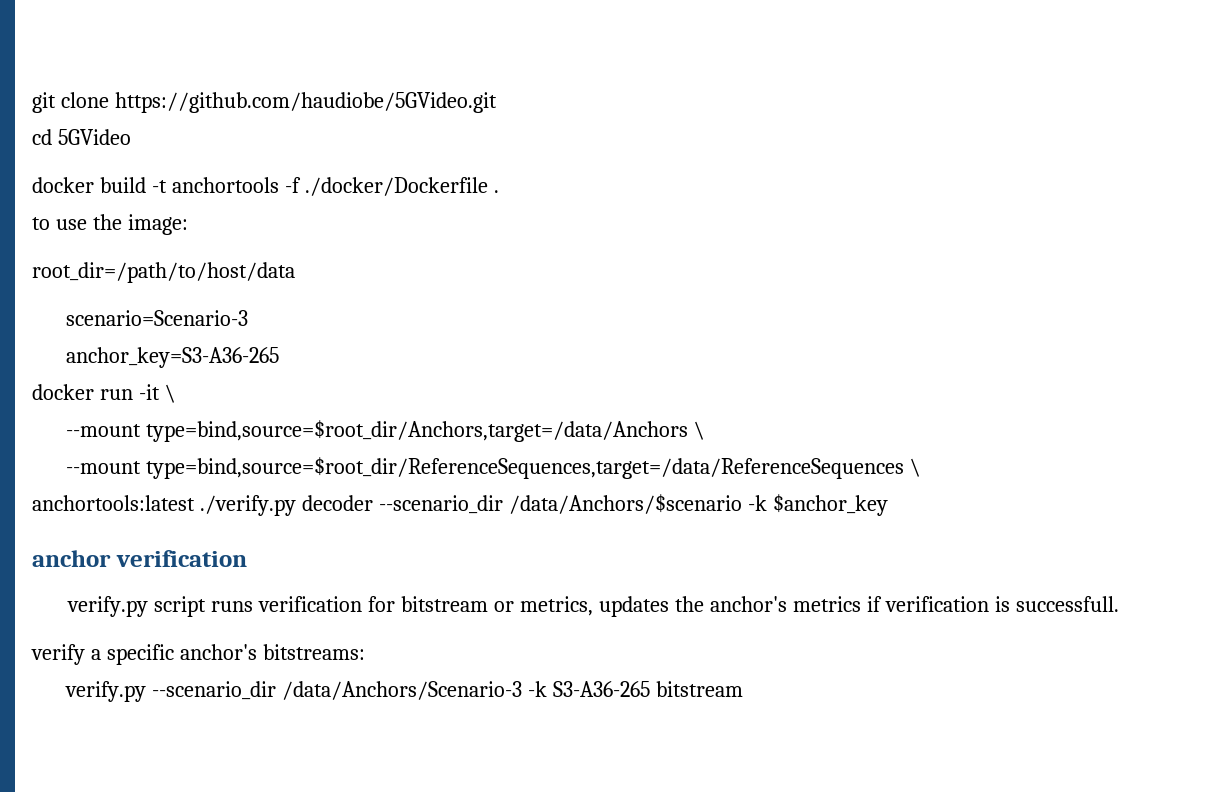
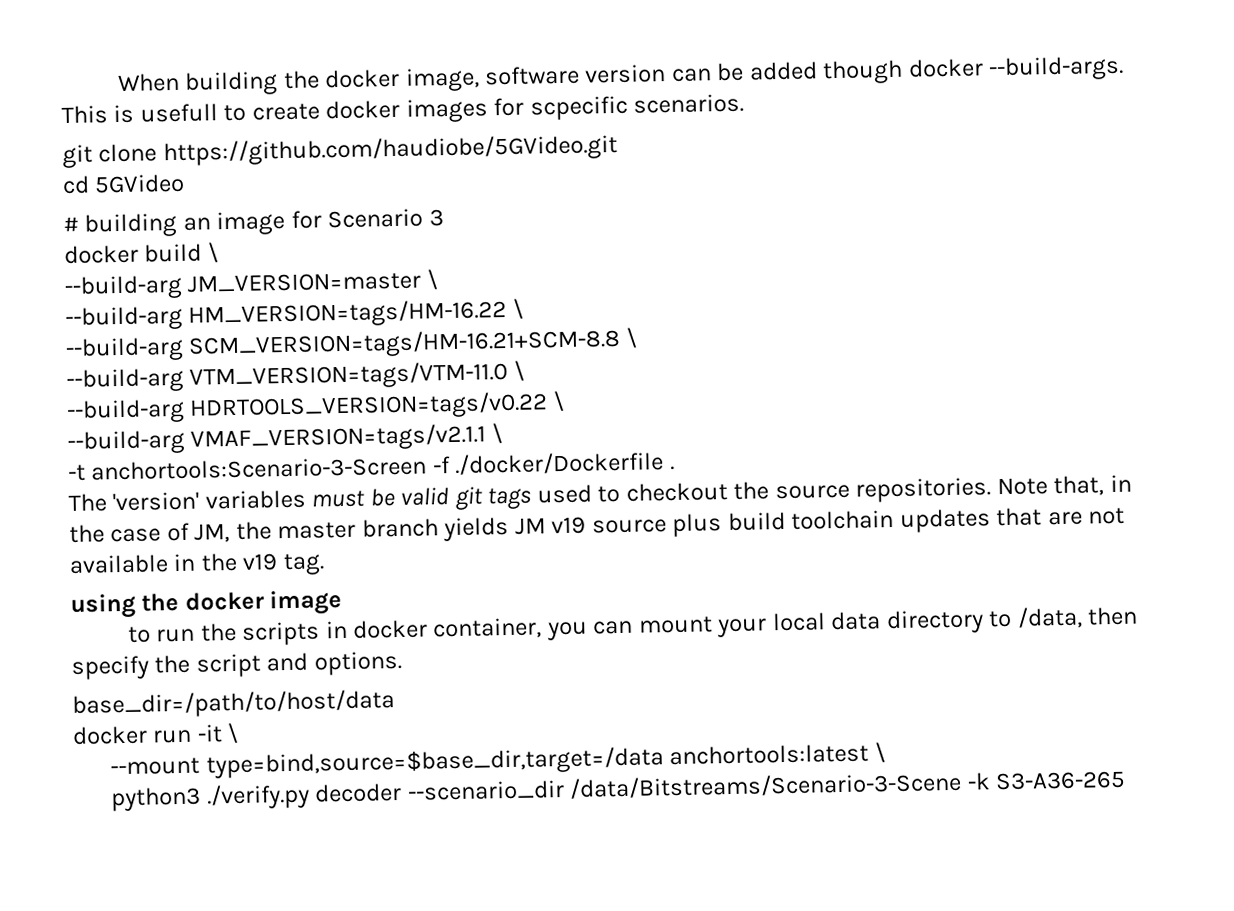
+ When building the docker image, software version can be added though docker --build-args. This is usefull to create docker images for scpecific scenarios.
- docker build -t anchortools -f ./docker/Dockerfile .
- to use the image:
- root_dir=/path/to/host/data
- scenario=Scenario-3
- anchor_key=S3-A36-265
+ # building an image for Scenario 3
+ docker build \
+ --build-arg JM_VERSION=master \
+ --build-arg HM_VERSION=tags/HM-16.22 \
+ --build-arg SCM_VERSION=tags/HM-16.21+SCM-8.8 \
+ --build-arg VTM_VERSION=tags/VTM-11.0 \
+ --build-arg HDRTOOLS_VERSION=tags/v0.22 \
+ --build-arg VMAF_VERSION=tags/v2.1.1 \
+ -t anchortools:Scenario-3-Screen -f ./docker/Dockerfile .
+ The 'version' variables must be valid git tags used to checkout the source repositories. Note that, in the case of JM, the master branch yields JM v19 source plus build toolchain updates that are not available in the v19 tag.
+ using the docker image
+ to run the scripts in docker container, you can mount your local data directory to /data, then specify the script and options.
+ base_dir=/path/to/host/data
- --mount type=bind,source=$root_dir/Anchors,target=/data/Anchors \
- --mount type=bind,source=$root_dir/ReferenceSequences,target=/data/ReferenceSequences \
- anchortools:latest ./verify.py decoder --scenario_dir /data/Anchors/$scenario -k $anchor_key
- anchor verification
- verify.py script runs verification for bitstream or metrics, updates the anchor's metrics if verification is successfull.
- verify a specific anchor's bitstreams:
- verify.py --scenario_dir /data/Anchors/Scenario-3 -k S3-A36-265 bitstream
+ --mount type=bind,source=$base_dir,target=/data anchortools:latest \
+ python3 ./verify.py decoder --scenario_dir /data/Bitstreams/Scenario-3-Scene -k S3-A36-265

